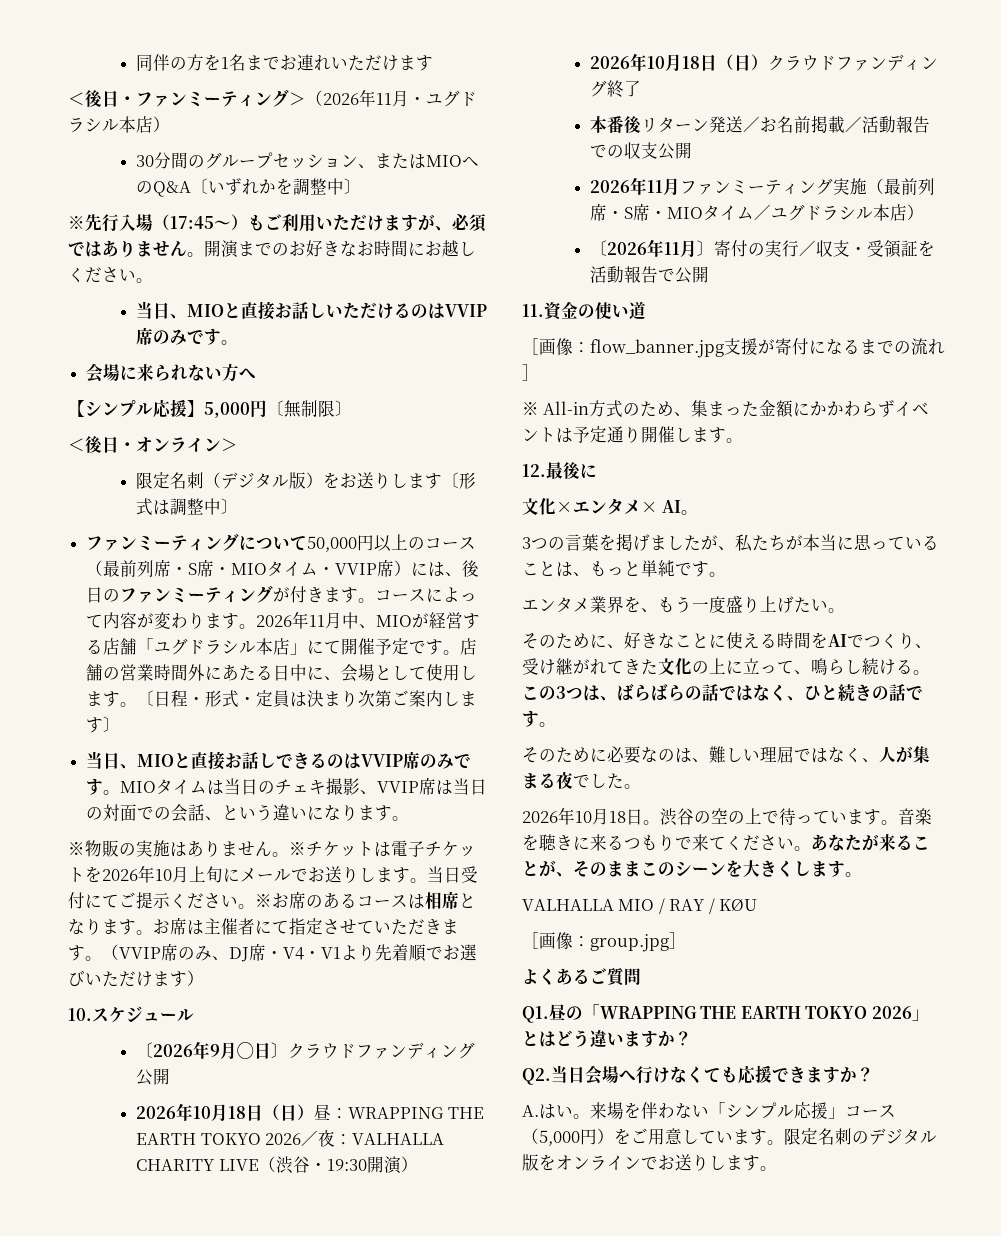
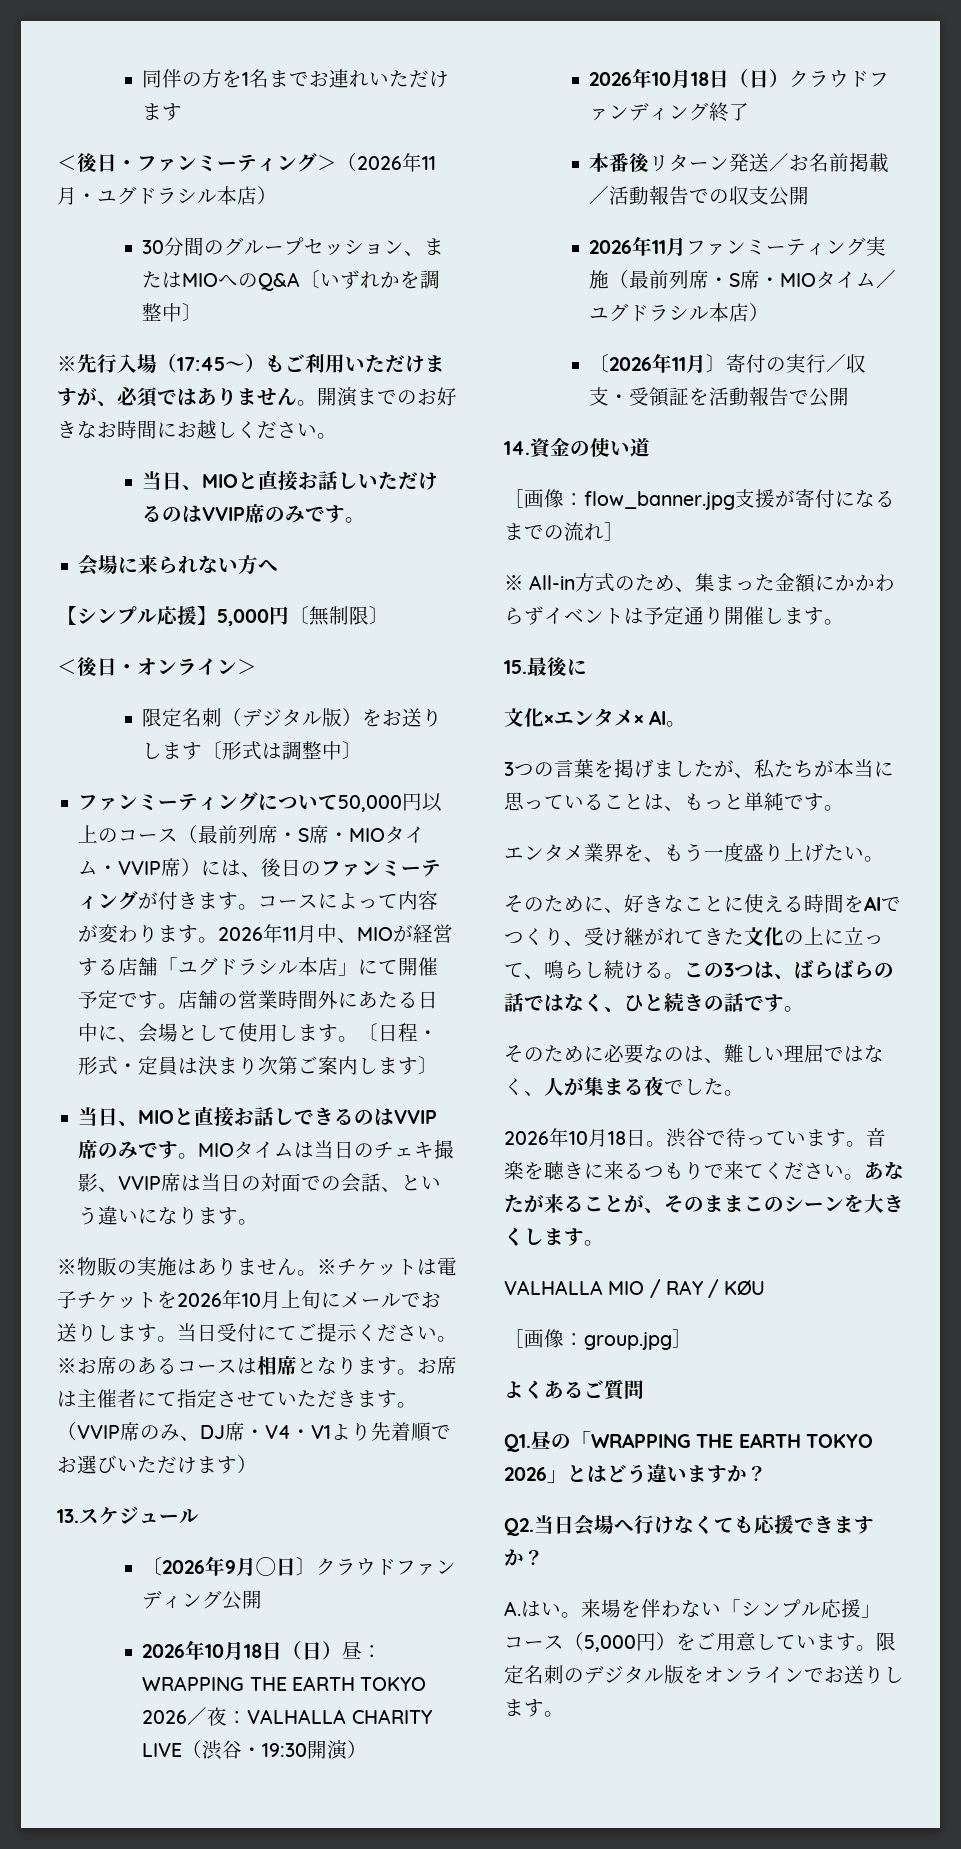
- 10.スケジュール
+ 13.スケジュール
- 11.資金の使い道
+ 14.資金の使い道
- 12.最後に
+ 15.最後に
- 渋谷の空の上で待っています。
+ 渋谷で待っています。

